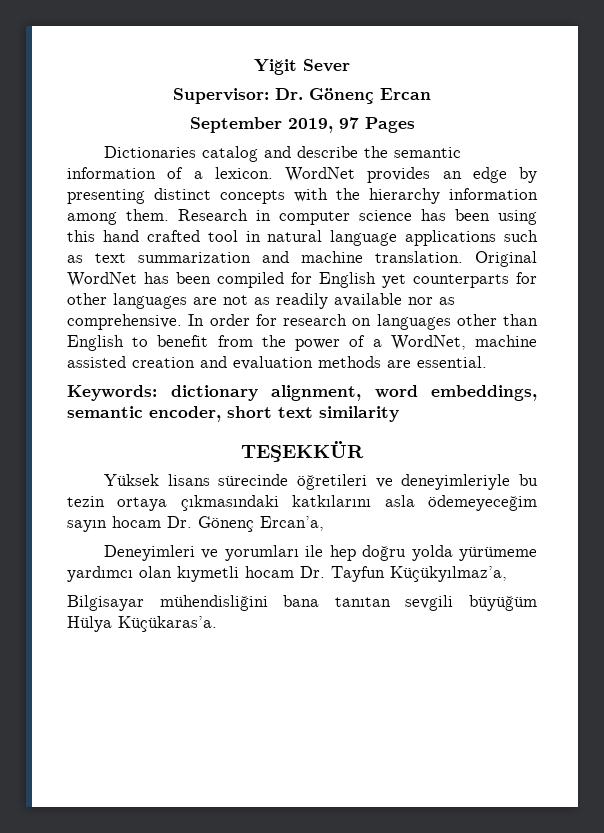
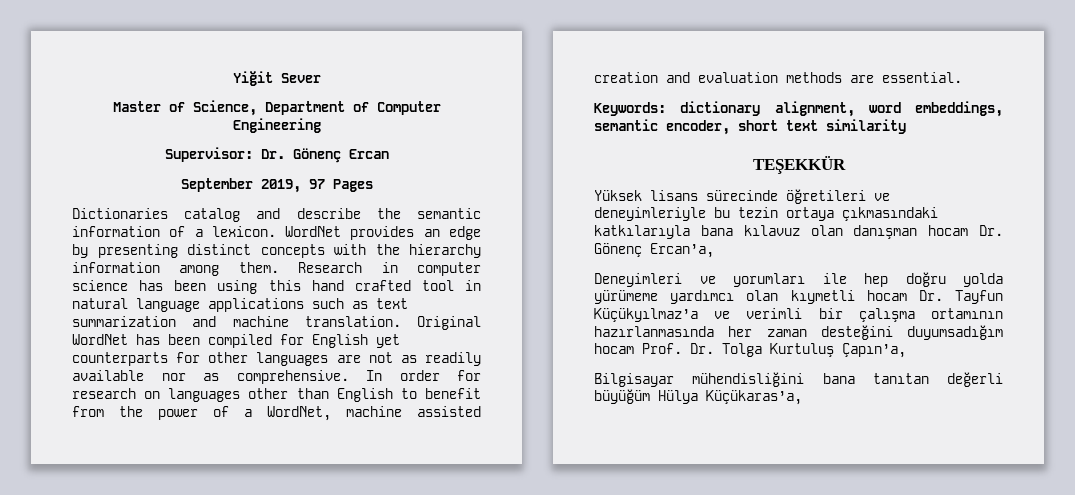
+ Master of Science, Department of Computer Engineering
- Yüksek lisans sürecinde öğretileri ve deneyimleriyle bu tezin ortaya çıkmasındaki katkılarını asla ödemeyeceğim sayın hocam Dr. Gönenç Ercan’a,
+ Yüksek lisans sürecinde öğretileri ve deneyimleriyle bu tezin ortaya çıkmasındaki katkılarıyla bana kılavuz olan danışman hocam Dr. Gönenç Ercan’a,
- Deneyimleri ve yorumları ile hep doğru yolda yürümeme yardımcı olan kıymetli hocam Dr. Tayfun Küçükyılmaz’a,
+ Deneyimleri ve yorumları ile hep doğru yolda yürümeme yardımcı olan kıymetli hocam Dr. Tayfun Küçükyılmaz’a ve verimli bir çalışma ortamının hazırlanmasında her zaman desteğini duyumsadığım hocam Prof. Dr. Tolga Kurtuluş Çapın’a,
- Bilgisayar mühendisliğini bana tanıtan sevgili büyüğüm Hülya Küçükaras’a.
+ Bilgisayar mühendisliğini bana tanıtan değerli büyüğüm Hülya Küçükaras’a,

